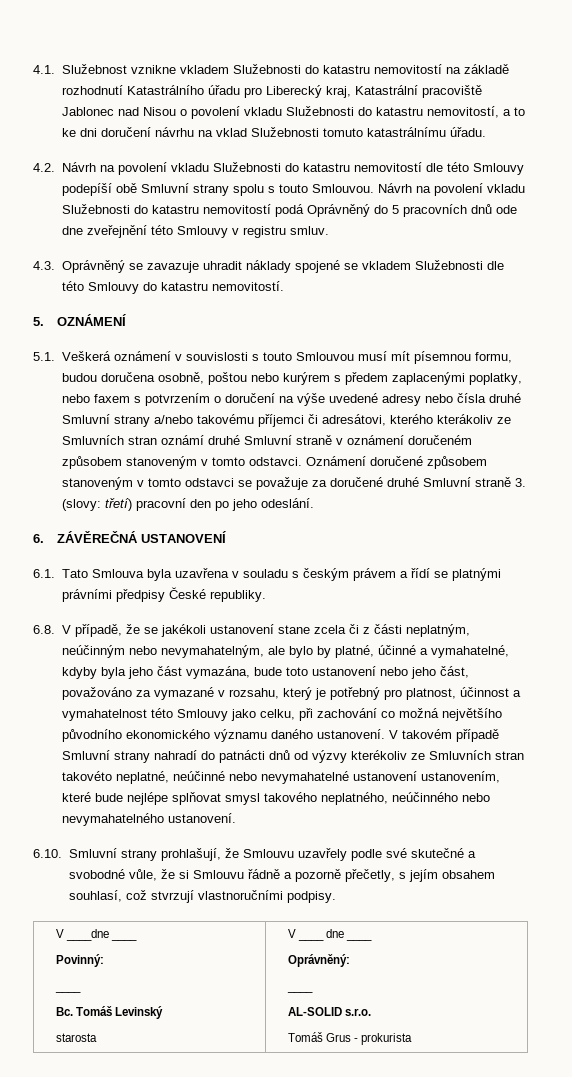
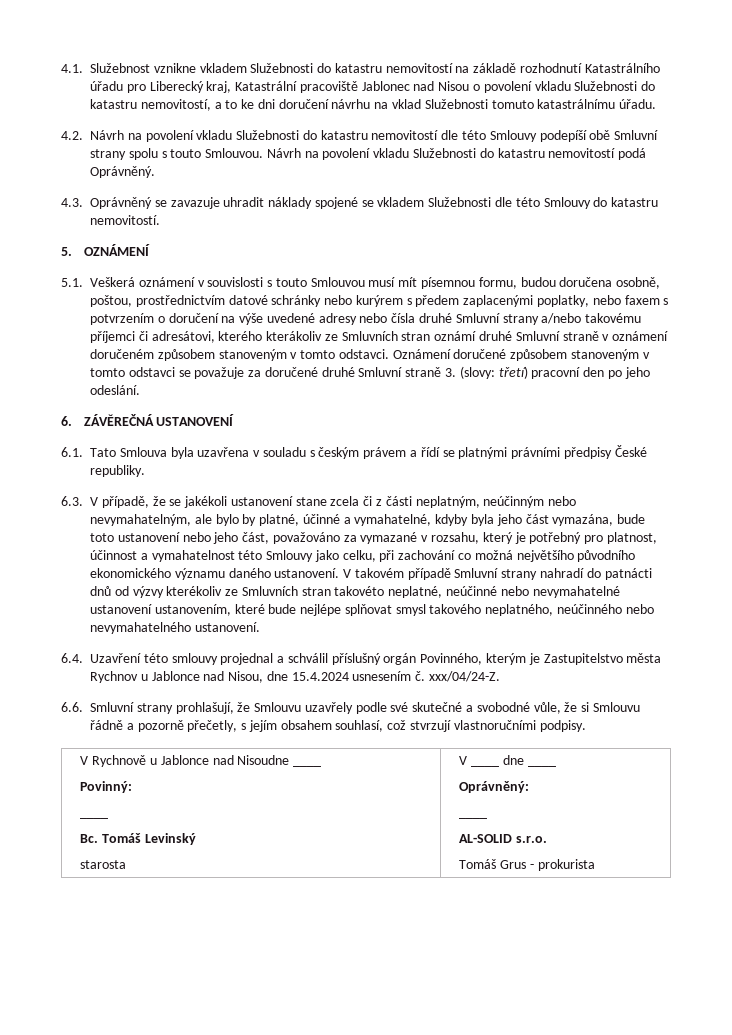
- Návrh na povolení vkladu Služebnosti do katastru nemovitostí podá Oprávněný do 5 pracovních dnů ode dne zveřejnění této Smlouvy v registru smluv.
+ Návrh na povolení vkladu Služebnosti do katastru nemovitostí podá Oprávněný.
- 5.1. Veškerá oznámení v souvislosti s touto Smlouvou musí mít písemnou formu, budou doručena osobně, poštou nebo kurýrem s předem zaplacenými poplatky, nebo faxem s potvrzením o doručení na výše uvedené adresy nebo čísla druhé Smluvní strany a/nebo takovému příjemci či adresátovi, kterého kterákoliv ze Smluvních stran oznámí druhé Smluvní straně v oznámení doručeném způsobem stanoveným v tomto odstavci.
+ 5.1. Veškerá oznámení v souvislosti s touto Smlouvou musí mít písemnou formu, budou doručena osobně, poštou, prostřednictvím datové schránky nebo kurýrem s předem zaplacenými poplatky, nebo faxem s potvrzením o doručení na výše uvedené adresy nebo čísla druhé Smluvní strany a/nebo takovému příjemci či adresátovi, kterého kterákoliv ze Smluvních stran oznámí druhé Smluvní straně v oznámení doručeném způsobem stanoveným v tomto odstavci.
- 6.8. V případě, že se jakékoli ustanovení stane zcela či z části neplatným, neúčinným nebo nevymahatelným, ale bylo by platné, účinné a vymahatelné, kdyby byla jeho část vymazána, bude toto ustanovení nebo jeho část, považováno za vymazané v rozsahu, který je potřebný pro platnost, účinnost a vymahatelnost této Smlouvy jako celku, při zachování co možná největšího původního ekonomického významu daného ustanovení.
+ 6.3. V případě, že se jakékoli ustanovení stane zcela či z části neplatným, neúčinným nebo nevymahatelným, ale bylo by platné, účinné a vymahatelné, kdyby byla jeho část vymazána, bude toto ustanovení nebo jeho část, považováno za vymazané v rozsahu, který je potřebný pro platnost, účinnost a vymahatelnost této Smlouvy jako celku, při zachování co možná největšího původního ekonomického významu daného ustanovení.
- 6.10. Smluvní strany prohlašují, že Smlouvu uzavřely podle své skutečné a svobodné vůle, že si Smlouvu řádně a pozorně přečetly, s jejím obsahem souhlasí, což stvrzují vlastnoručními podpisy.
+ 6.4. Uzavření této smlouvy projednal a schválil příslušný orgán Povinného, kterým je Zastupitelstvo města Rychnov u Jablonce nad Nisou, dne 15.4.2024 usnesením č. xxx/04/24-Z.
+ 6.6. Smluvní strany prohlašují, že Smlouvu uzavřely podle své skutečné a svobodné vůle, že si Smlouvu řádně a pozorně přečetly, s jejím obsahem souhlasí, což stvrzují vlastnoručními podpisy.
- V ____dne ____
+ V Rychnově u Jablonce nad Nisoudne ____

